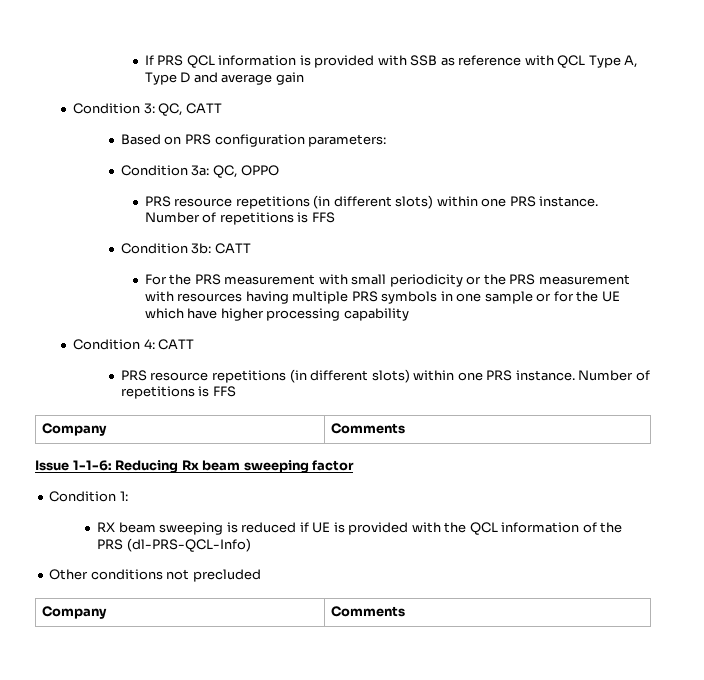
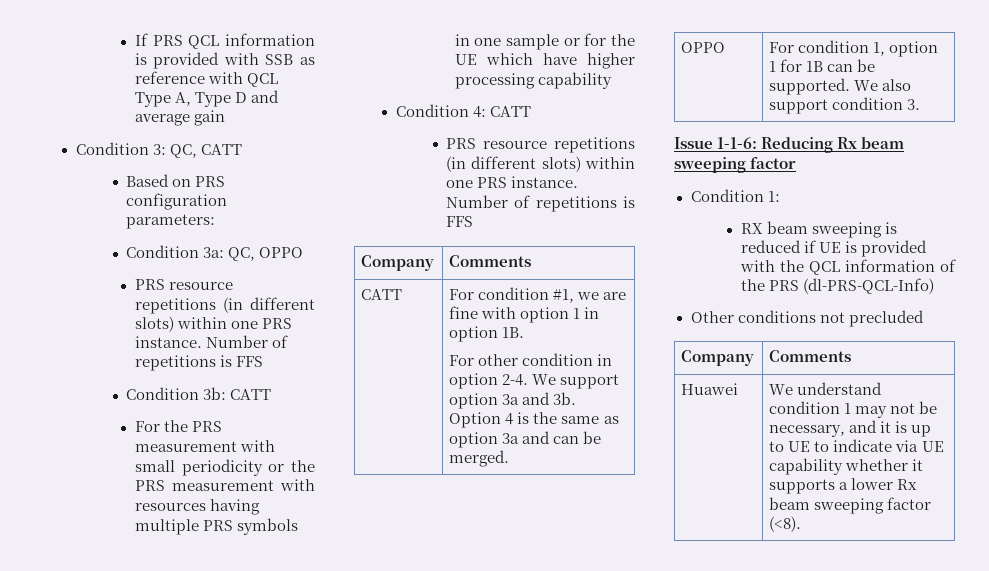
+ CATT | For condition #1, we are fine with option 1 in option 1B.
+ For other condition in option 2-4. We support option 3a and 3b. Option 4 is the same as option 3a and can be merged.
+ OPPO | For condition 1, option 1 for 1B can be supported. We also support condition 3.
+ Huawei | We understand condition 1 may not be necessary, and it is up to UE to indicate via UE capability whether it supports a lower Rx beam sweeping factor (<8).

